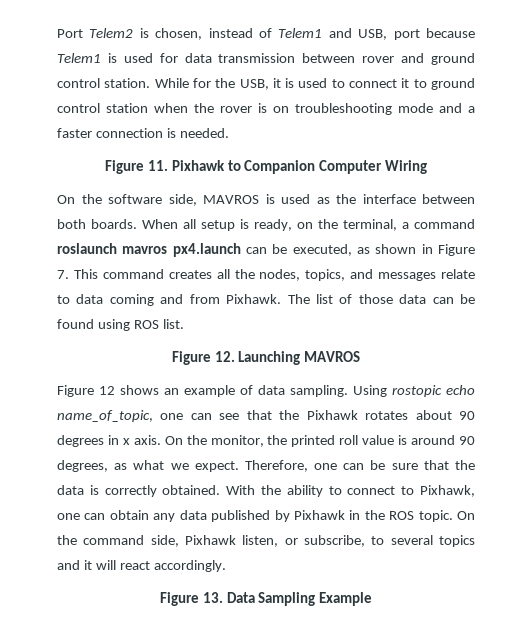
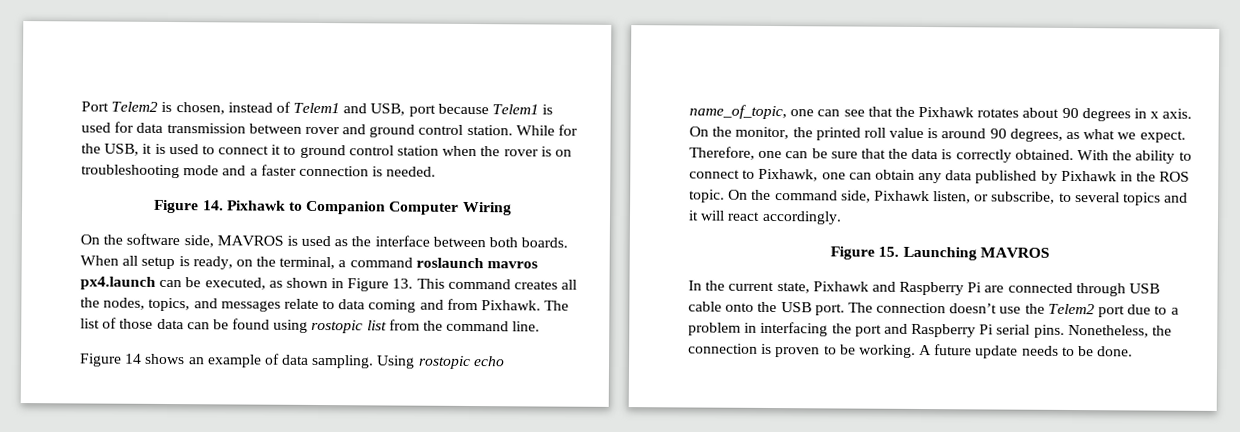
- Figure 11. Pixhawk to Companion Computer Wiring
+ Figure 14. Pixhawk to Companion Computer Wiring
- When all setup is ready, on the terminal, a command roslaunch mavros px4.launch can be executed, as shown in Figure 7. This command creates all the nodes, topics, and messages relate to data coming and from Pixhawk.
+ When all setup is ready, on the terminal, a command roslaunch mavros px4.launch can be executed, as shown in Figure 13. This command creates all the nodes, topics, and messages relate to data coming and from Pixhawk.
- The list of those data can be found using ROS list.
- Figure 12. Launching MAVROS
- Figure 12 shows an example of data sampling.
+ The list of those data can be found using rostopic list from the command line.
+ Figure 14 shows an example of data sampling.
- Figure 13. Data Sampling Example
+ Figure 15. Launching MAVROS
+ In the current state, Pixhawk and Raspberry Pi are connected through USB cable onto the USB port. The connection doesn’t use the Telem2 port due to a problem in interfacing the port and Raspberry Pi serial pins. Nonetheless, the connection is proven to be working. A future update needs to be done.

